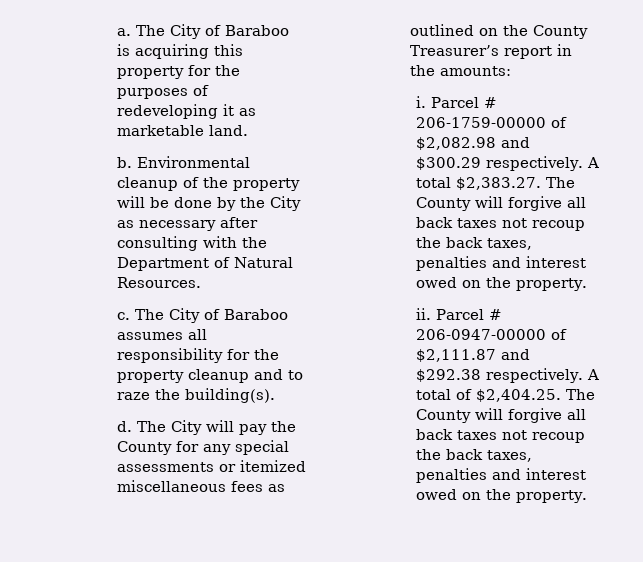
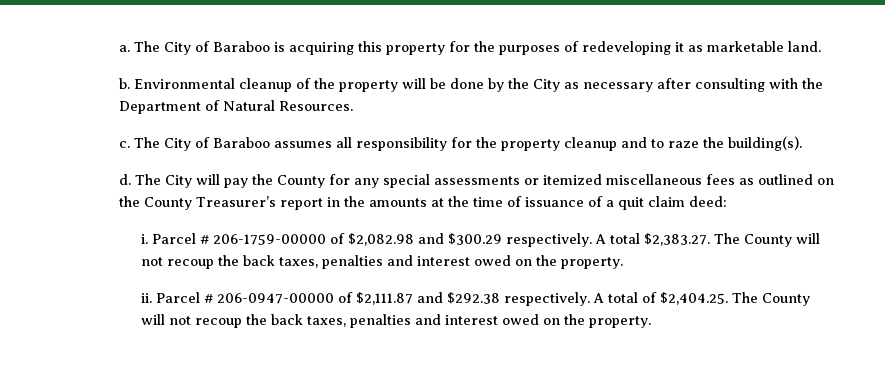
- The City will pay the County for any special assessments or itemized miscellaneous fees as outlined on the County Treasurer’s report in the amounts:
+ The City will pay the County for any special assessments or itemized miscellaneous fees as outlined on the County Treasurer’s report in the amounts at the time of issuance of a quit claim deed:
- A total $2,383.27. The County will forgive all back taxes not recoup the back taxes, penalties and interest owed on the property.
+ A total $2,383.27. The County will not recoup the back taxes, penalties and interest owed on the property.
- A total of $2,404.25. The County will forgive all back taxes not recoup the back taxes, penalties and interest owed on the property.
+ A total of $2,404.25. The County will not recoup the back taxes, penalties and interest owed on the property.

